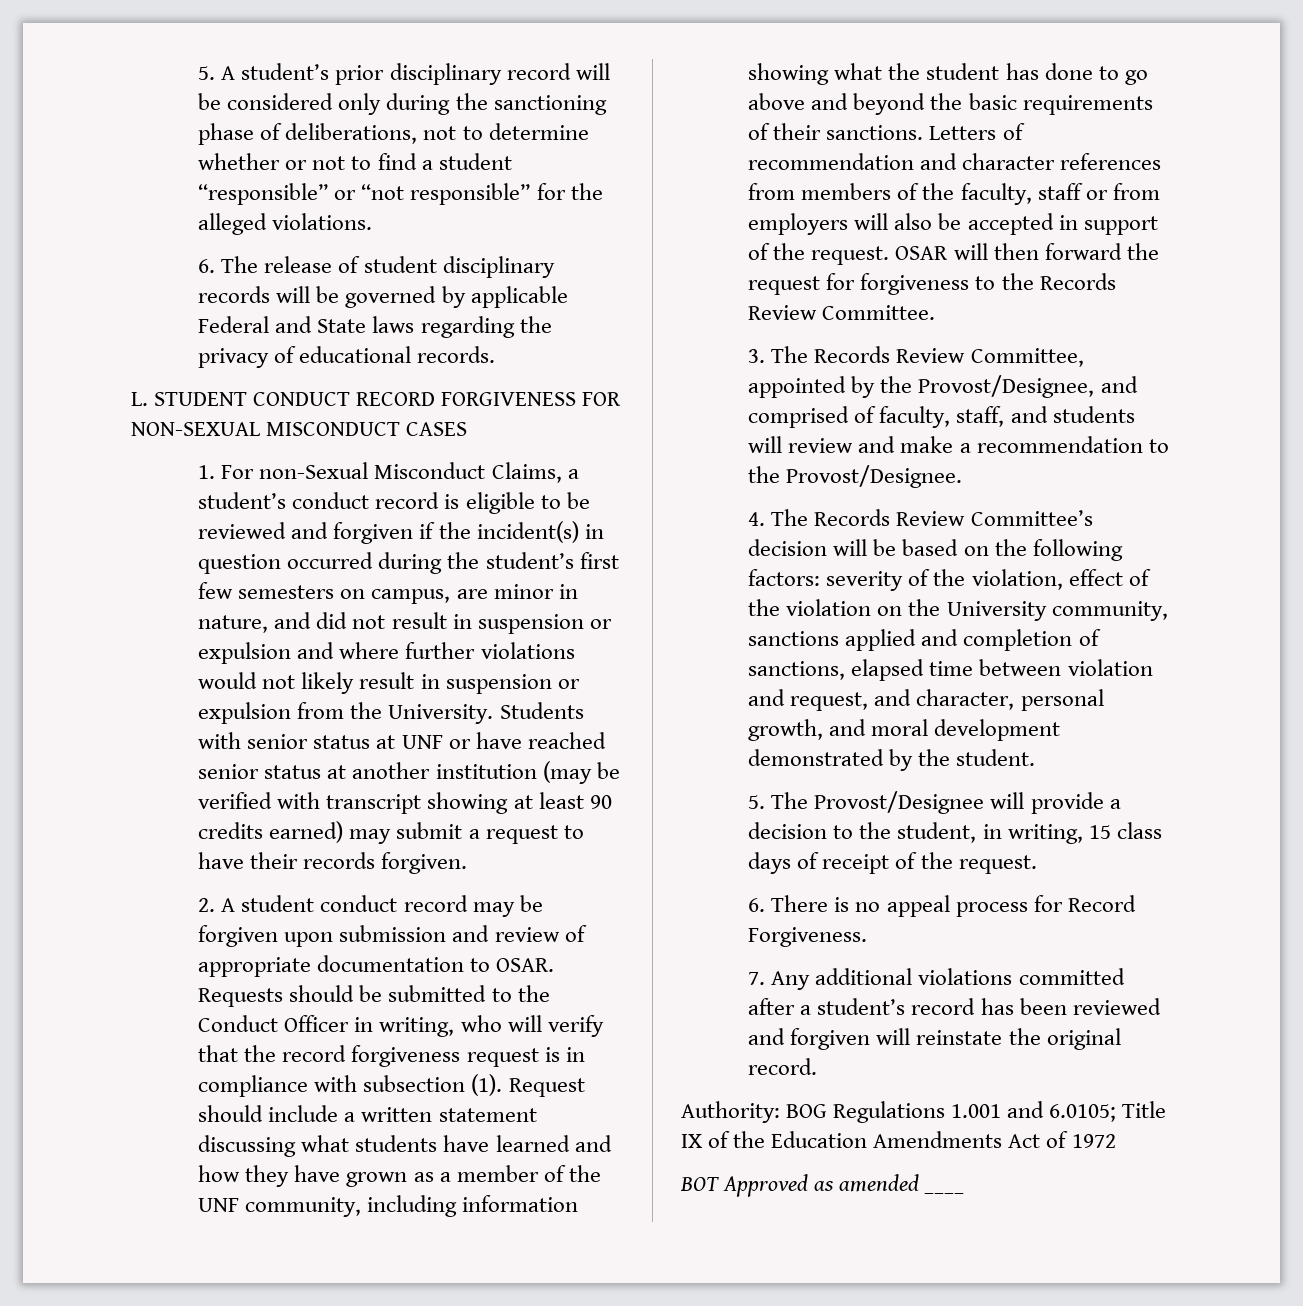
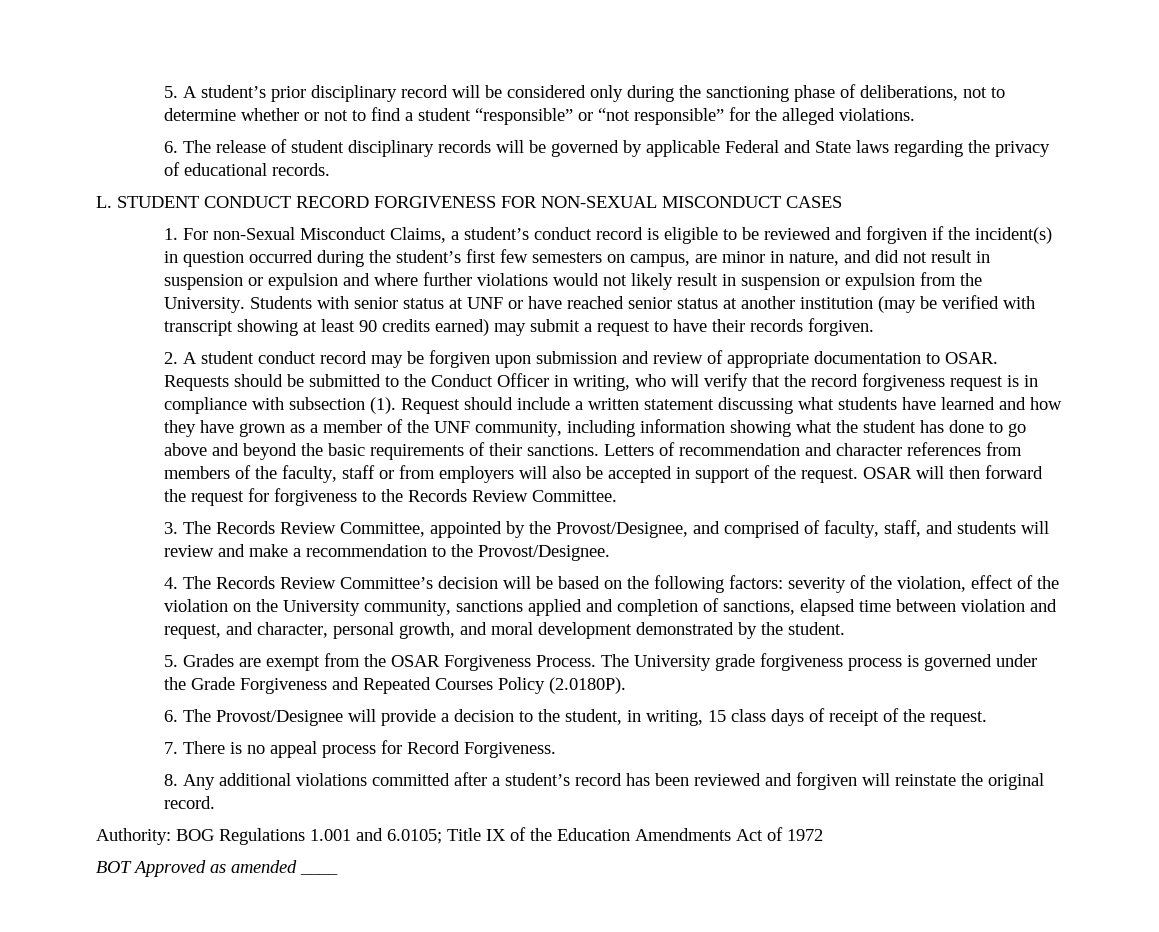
- 5. The Provost/Designee will provide a decision to the student, in writing, 15 class days of receipt of the request.
+ 5. Grades are exempt from the OSAR Forgiveness Process. The University grade forgiveness process is governed under the Grade Forgiveness and Repeated Courses Policy (2.0180P).
+ 6. The Provost/Designee will provide a decision to the student, in writing, 15 class days of receipt of the request.
- 6. There is no appeal process for Record Forgiveness.
+ 7. There is no appeal process for Record Forgiveness.
- 7. Any additional violations committed after a student’s record has been reviewed and forgiven will reinstate the original record.
+ 8. Any additional violations committed after a student’s record has been reviewed and forgiven will reinstate the original record.

